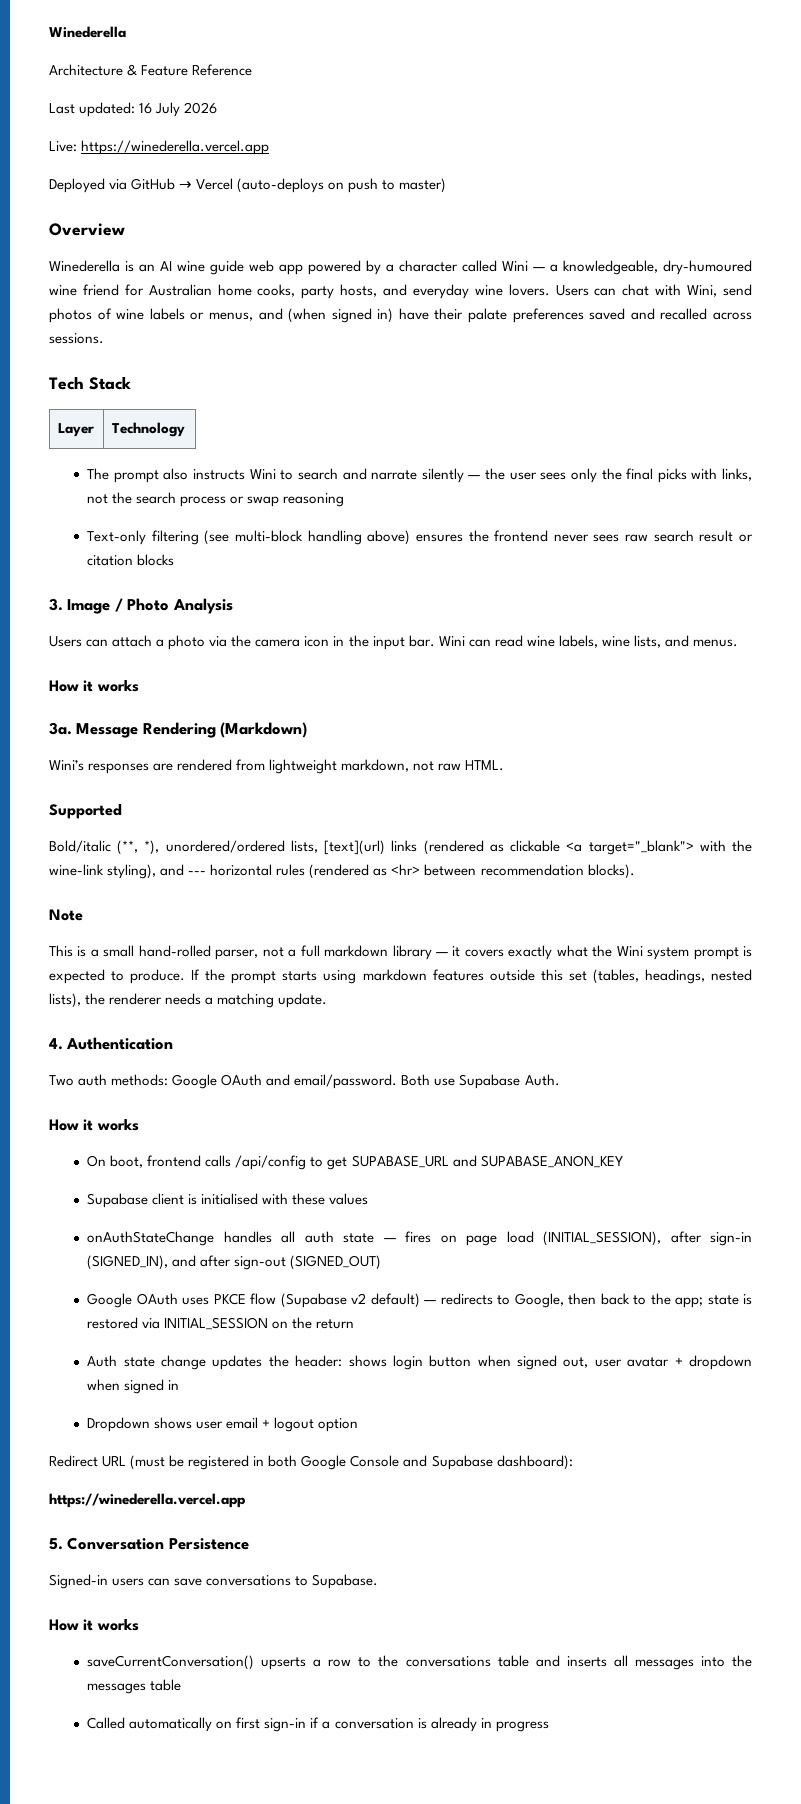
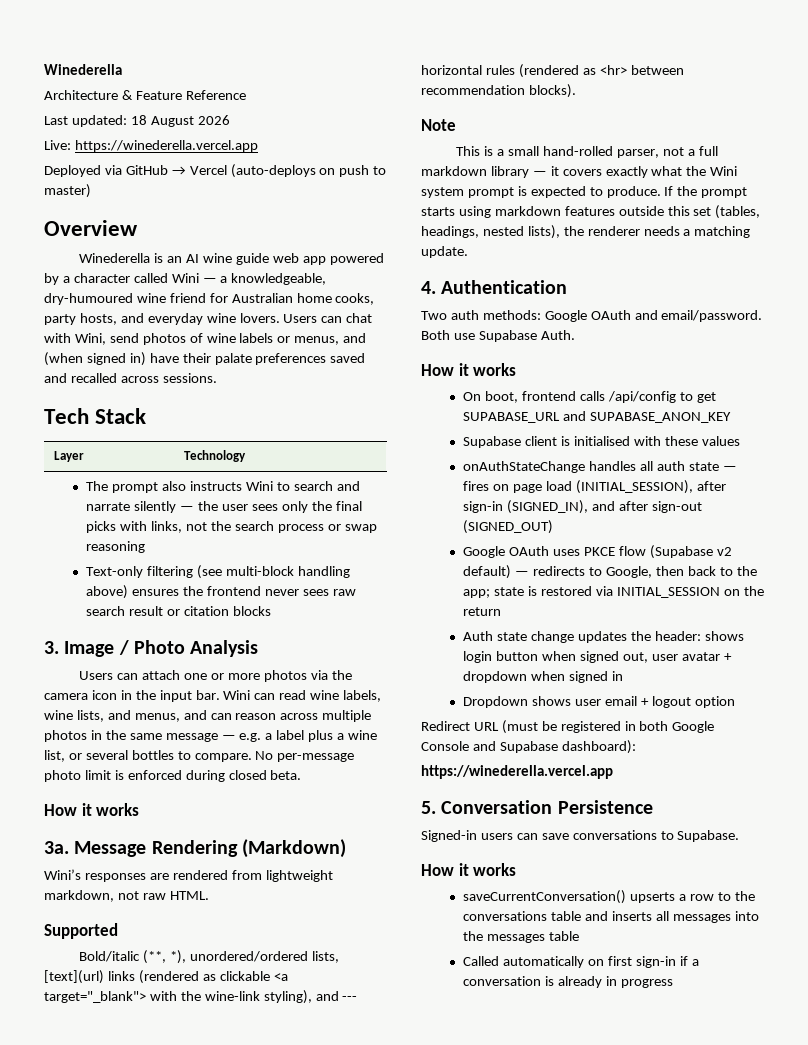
- Last updated: 16 July 2026
+ Last updated: 18 August 2026
- Users can attach a photo via the camera icon in the input bar.
+ Users can attach one or more photos via the camera icon in the input bar.
- Wini can read wine labels, wine lists, and menus.
+ Wini can read wine labels, wine lists, and menus, and can reason across multiple photos in the same message — e.g. a label plus a wine list, or several bottles to compare. No per-message photo limit is enforced during closed beta.

